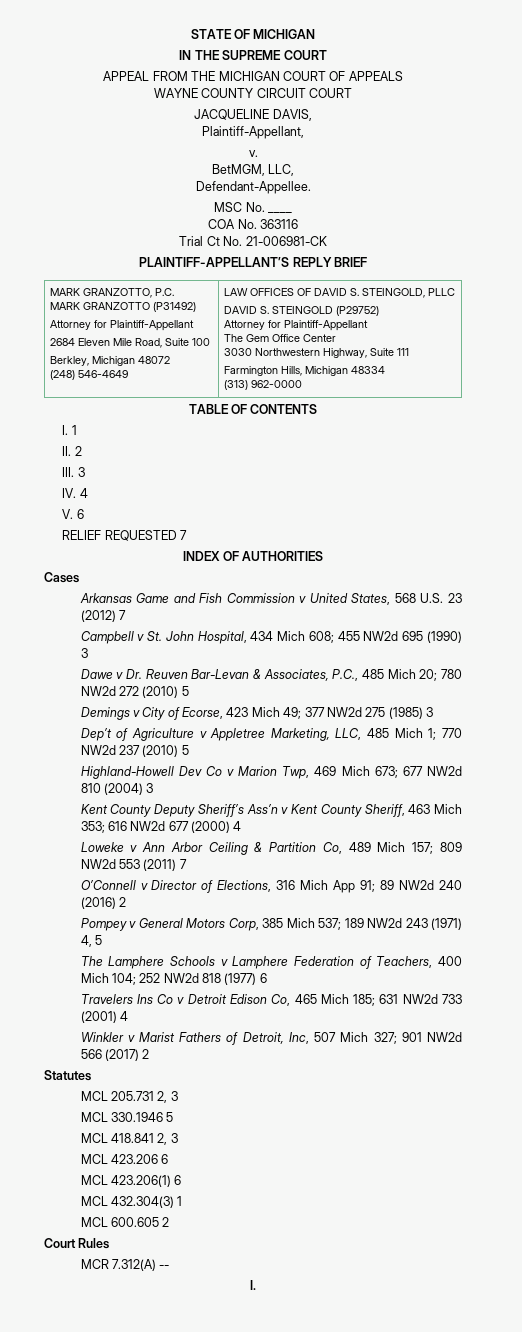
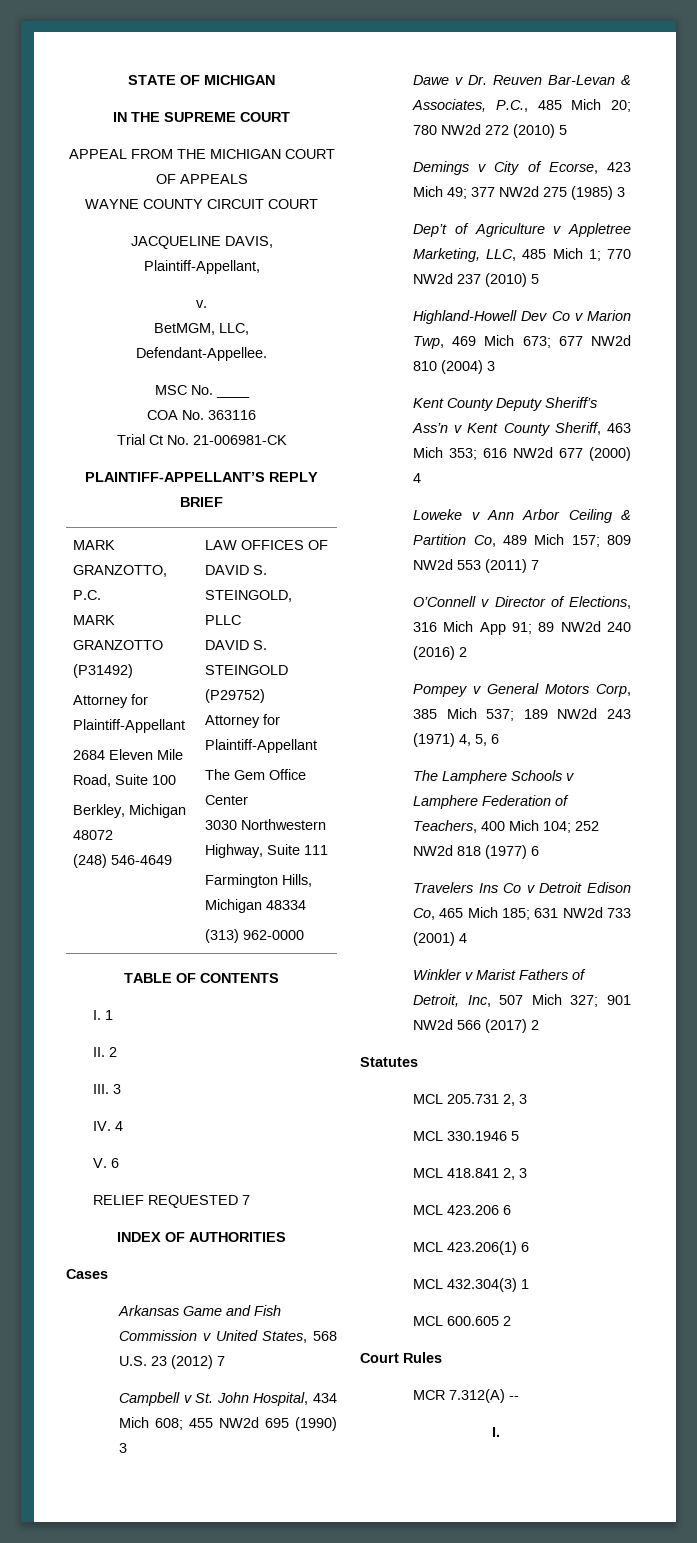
- Pompey v General Motors Corp, 385 Mich 537; 189 NW2d 243 (1971) 4, 5
+ Pompey v General Motors Corp, 385 Mich 537; 189 NW2d 243 (1971) 4, 5, 6

